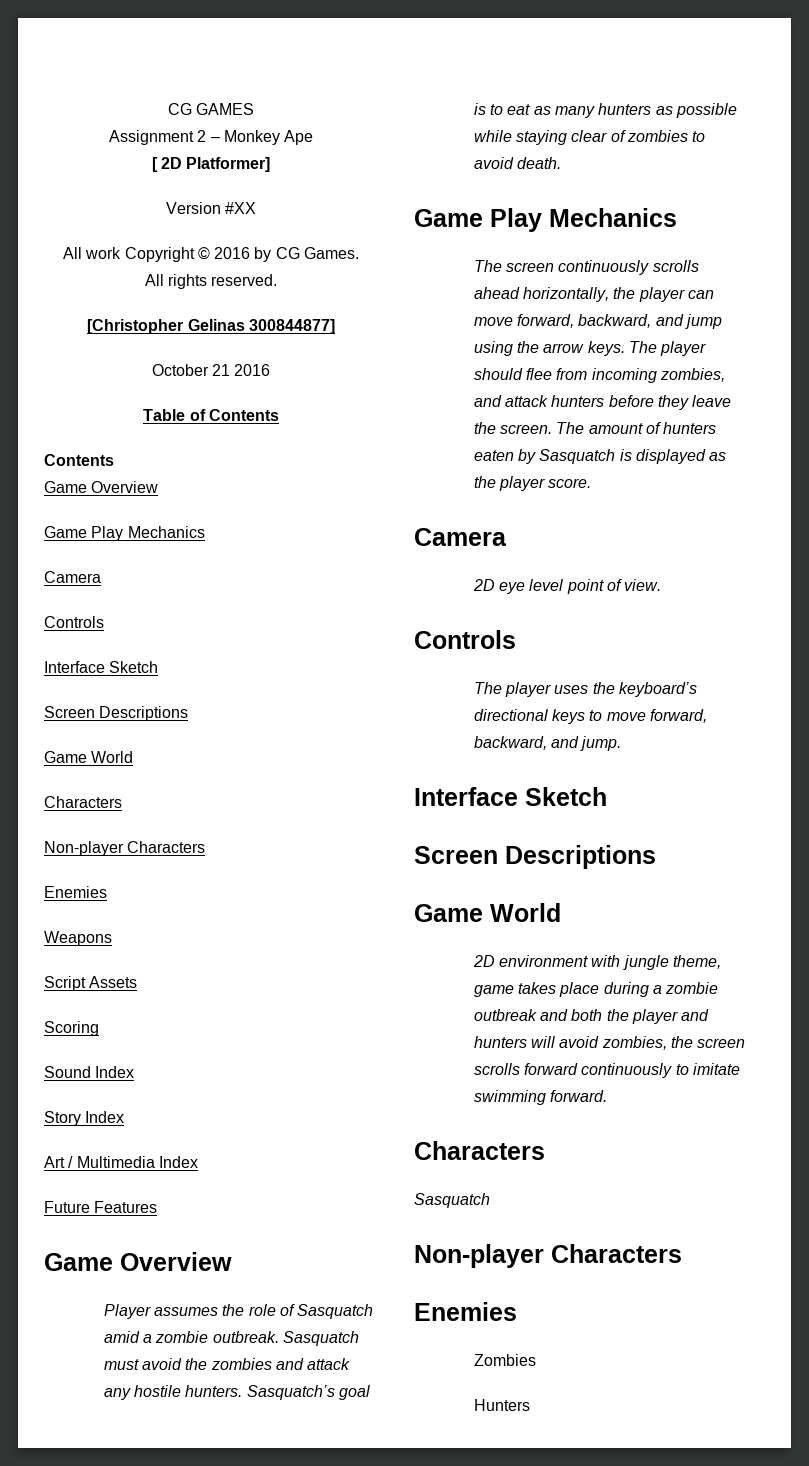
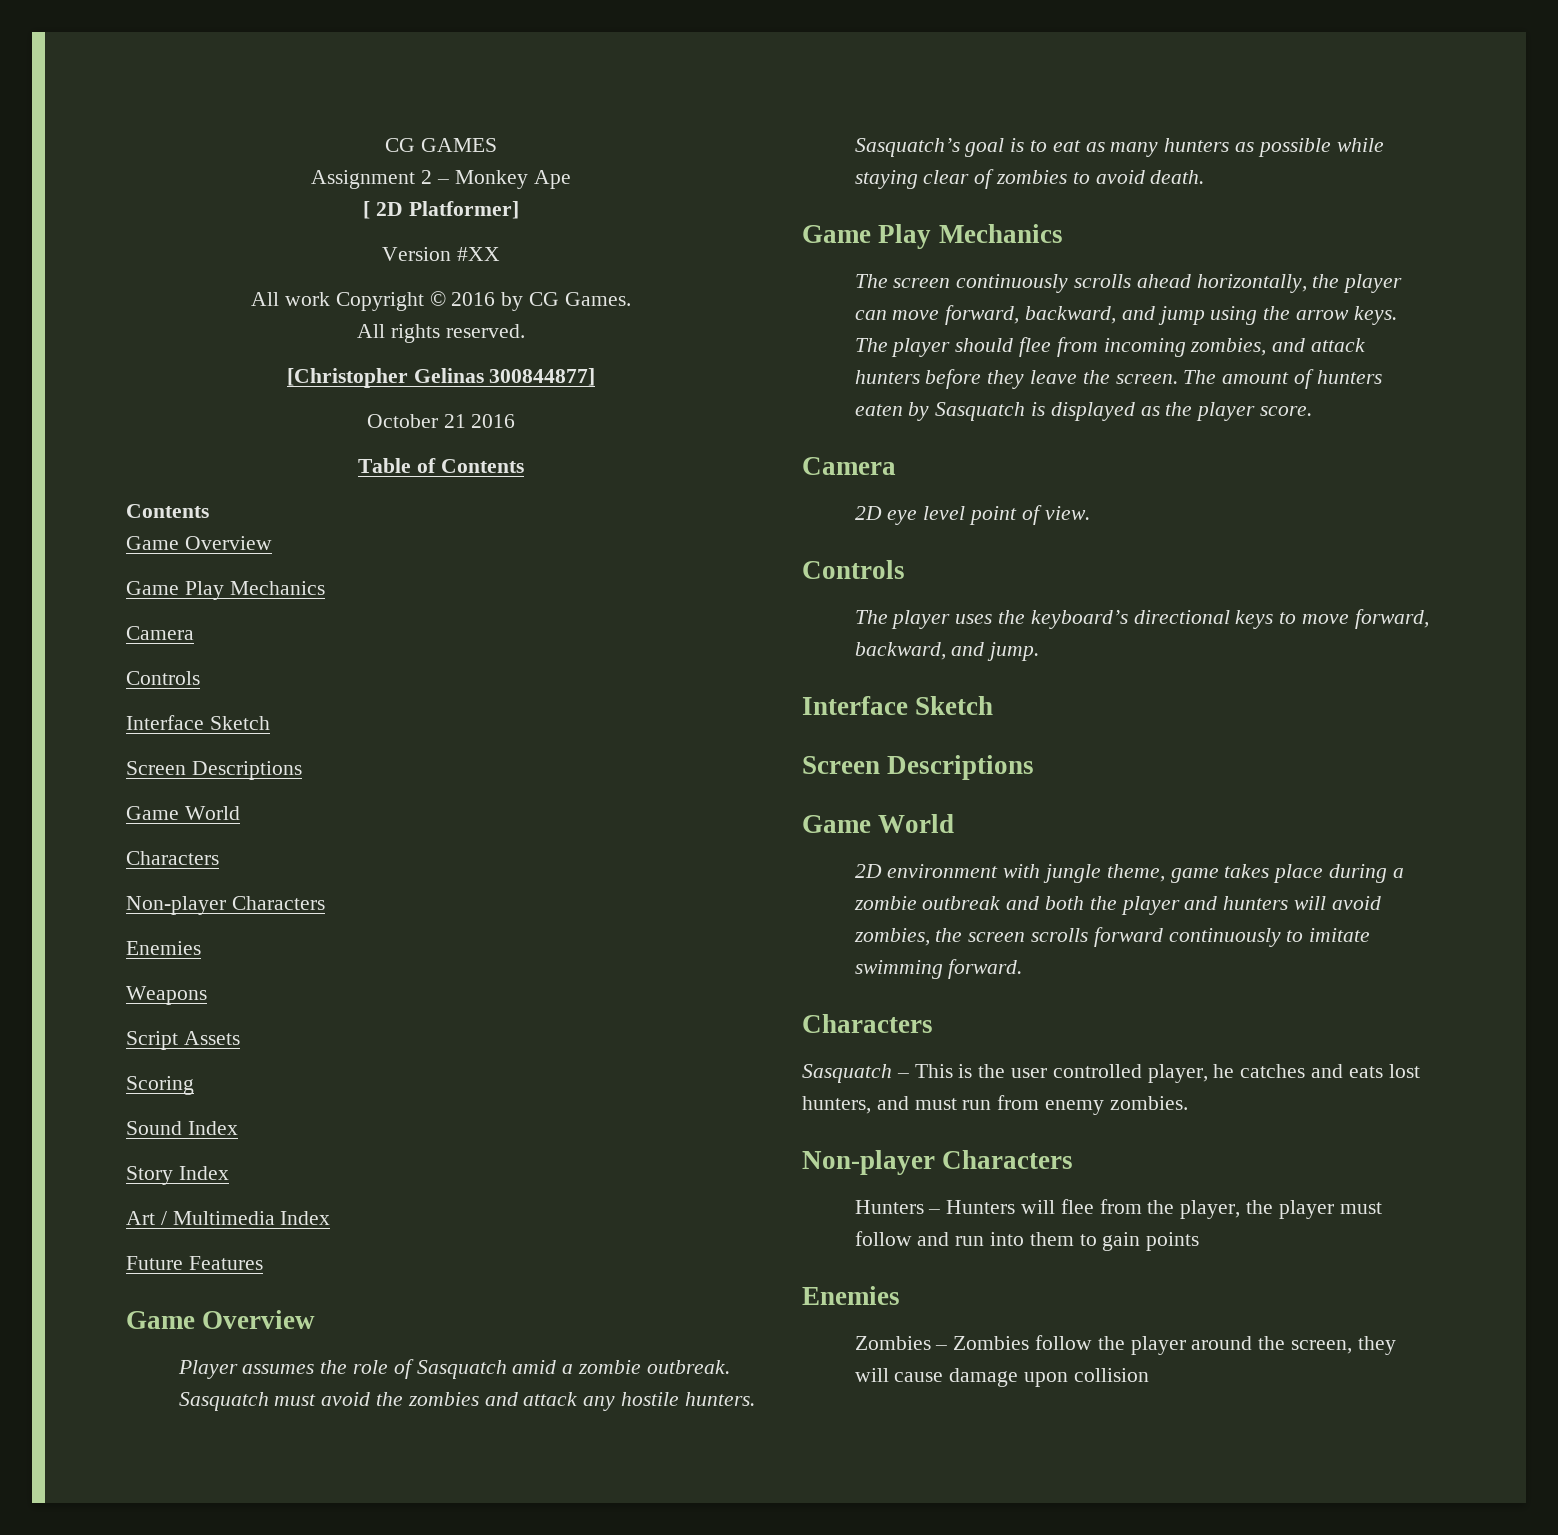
  2D environment with jungle theme, game takes place during a zombie outbreak and both the player and hunters will avoid zombies, the screen scrolls forward continuously to imitate swimming forward.
  Characters
- Sasquatch
+ Sasquatch – This is the user controlled player, he catches and eats lost hunters, and must run from enemy zombies.
  Non-player Characters
+ Hunters – Hunters will flee from the player, the player must follow and run into them to gain points
  Enemies
- Zombies
- Hunters
+ Zombies – Zombies follow the player around the screen, they will cause damage upon collision

